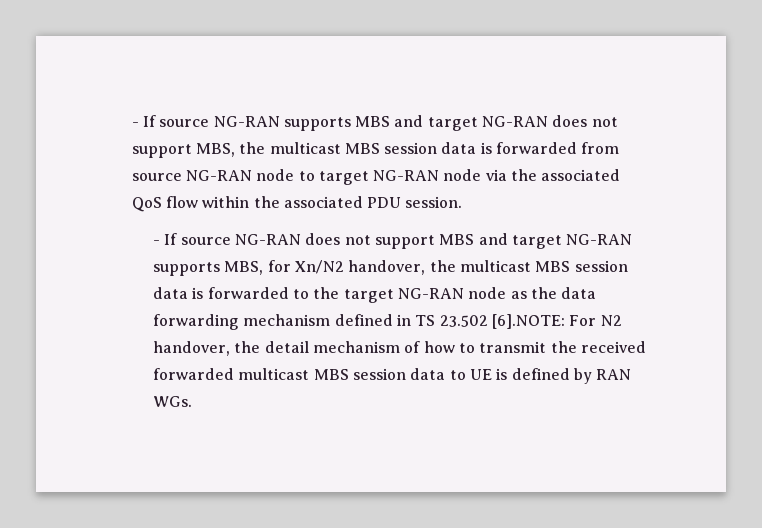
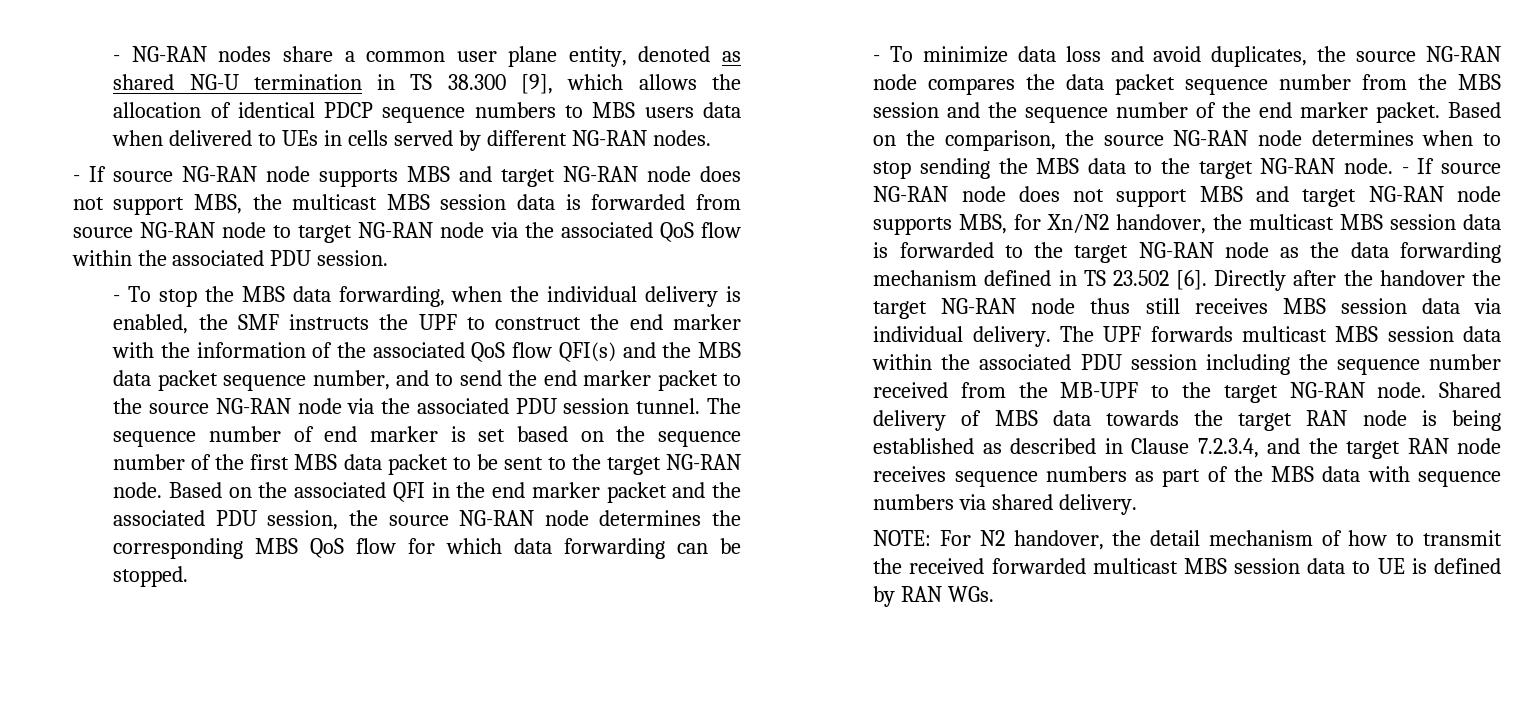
- - If source NG-RAN supports MBS and target NG-RAN does not support MBS, the multicast MBS session data is forwarded from source NG-RAN node to target NG-RAN node via the associated QoS flow within the associated PDU session.
+ - NG-RAN nodes share a common user plane entity, denoted as shared NG-U termination in TS 38.300 [9], which allows the allocation of identical PDCP sequence numbers to MBS users data when delivered to UEs in cells served by different NG-RAN nodes.
+ - If source NG-RAN node supports MBS and target NG-RAN node does not support MBS, the multicast MBS session data is forwarded from source NG-RAN node to target NG-RAN node via the associated QoS flow within the associated PDU session.
- - If source NG-RAN does not support MBS and target NG-RAN supports MBS, for Xn/N2 handover, the multicast MBS session data is forwarded to the target NG-RAN node as the data forwarding mechanism defined in TS 23.502 [6].NOTE: For N2 handover, the detail mechanism of how to transmit the received forwarded multicast MBS session data to UE is defined by RAN WGs.
+ - To stop the MBS data forwarding, when the individual delivery is enabled, the SMF instructs the UPF to construct the end marker with the information of the associated QoS flow QFI(s) and the MBS data packet sequence number, and to send the end marker packet to the source NG-RAN node via the associated PDU session tunnel. The sequence number of end marker is set based on the sequence number of the first MBS data packet to be sent to the target NG-RAN node. Based on the associated QFI in the end marker packet and the associated PDU session, the source NG-RAN node determines the corresponding MBS QoS flow for which data forwarding can be stopped.
+ - To minimize data loss and avoid duplicates, the source NG-RAN node compares the data packet sequence number from the MBS session and the sequence number of the end marker packet. Based on the comparison, the source NG-RAN node determines when to stop sending the MBS data to the target NG-RAN node. - If source NG-RAN node does not support MBS and target NG-RAN node supports MBS, for Xn/N2 handover, the multicast MBS session data is forwarded to the target NG-RAN node as the data forwarding mechanism defined in TS 23.502 [6]. Directly after the handover the target NG-RAN node thus still receives MBS session data via individual delivery. The UPF forwards multicast MBS session data within the associated PDU session including the sequence number received from the MB-UPF to the target NG-RAN node. Shared delivery of MBS data towards the target RAN node is being established as described in Clause 7.2.3.4, and the target RAN node receives sequence numbers as part of the MBS data with sequence numbers via shared delivery.
+ NOTE: For N2 handover, the detail mechanism of how to transmit the received forwarded multicast MBS session data to UE is defined by RAN WGs.

